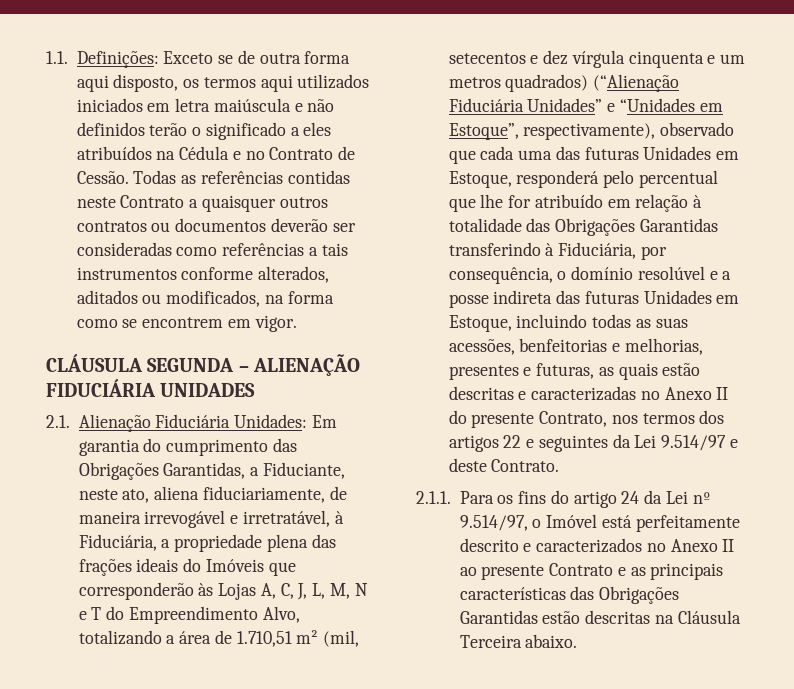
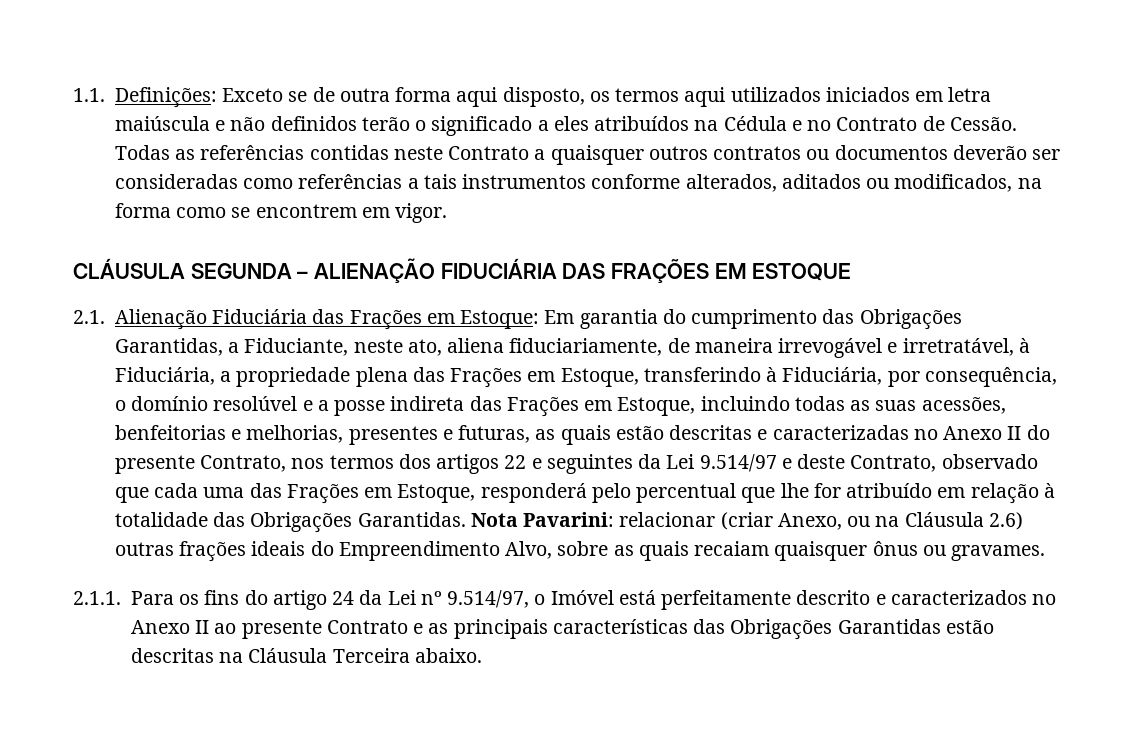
- CLÁUSULA SEGUNDA – ALIENAÇÃO FIDUCIÁRIA UNIDADES
+ CLÁUSULA SEGUNDA – ALIENAÇÃO FIDUCIÁRIA DAS FRAÇÕES EM ESTOQUE
- 2.1. Alienação Fiduciária Unidades:
+ 2.1. Alienação Fiduciária das Frações em Estoque:
- Em garantia do cumprimento das Obrigações Garantidas, a Fiduciante, neste ato, aliena fiduciariamente, de maneira irrevogável e irretratável, à Fiduciária, a propriedade plena das frações ideais do Imóveis que corresponderão às Lojas A, C, J, L, M, N e T do Empreendimento Alvo, totalizando a área de 1.710,51 m² (mil, setecentos e dez vírgula cinquenta e um metros quadrados) (“Alienação Fiduciária Unidades” e “Unidades em Estoque”, respectivamente), observado que cada uma das futuras Unidades em Estoque, responderá pelo percentual que lhe for atribuído em relação à totalidade das Obrigações Garantidas transferindo à Fiduciária, por consequência, o domínio resolúvel e a posse indireta das futuras Unidades em Estoque, incluindo todas as suas acessões, benfeitorias e melhorias, presentes e futuras, as quais estão descritas e caracterizadas no Anexo II do presente Contrato, nos termos dos artigos 22 e seguintes da Lei 9.514/97 e deste Contrato.
+ Em garantia do cumprimento das Obrigações Garantidas, a Fiduciante, neste ato, aliena fiduciariamente, de maneira irrevogável e irretratável, à Fiduciária, a propriedade plena das Frações em Estoque, transferindo à Fiduciária, por consequência, o domínio resolúvel e a posse indireta das Frações em Estoque, incluindo todas as suas acessões, benfeitorias e melhorias, presentes e futuras, as quais estão descritas e caracterizadas no Anexo II do presente Contrato, nos termos dos artigos 22 e seguintes da Lei 9.514/97 e deste Contrato, observado que cada uma das Frações em Estoque, responderá pelo percentual que lhe for atribuído em relação à totalidade das Obrigações Garantidas. Nota Pavarini: relacionar (criar Anexo, ou na Cláusula 2.6) outras frações ideais do Empreendimento Alvo, sobre as quais recaiam quaisquer ônus ou gravames.

